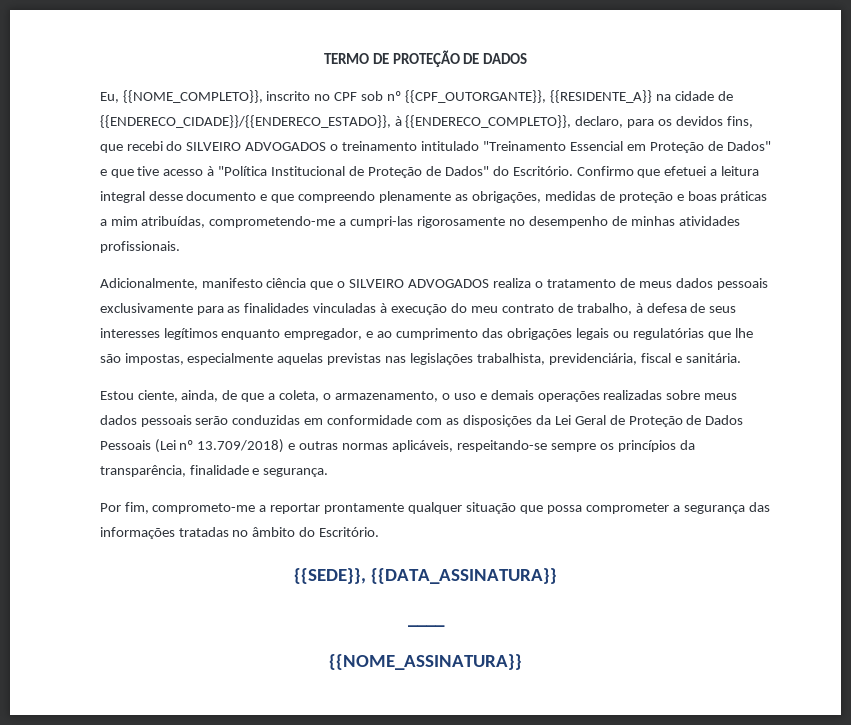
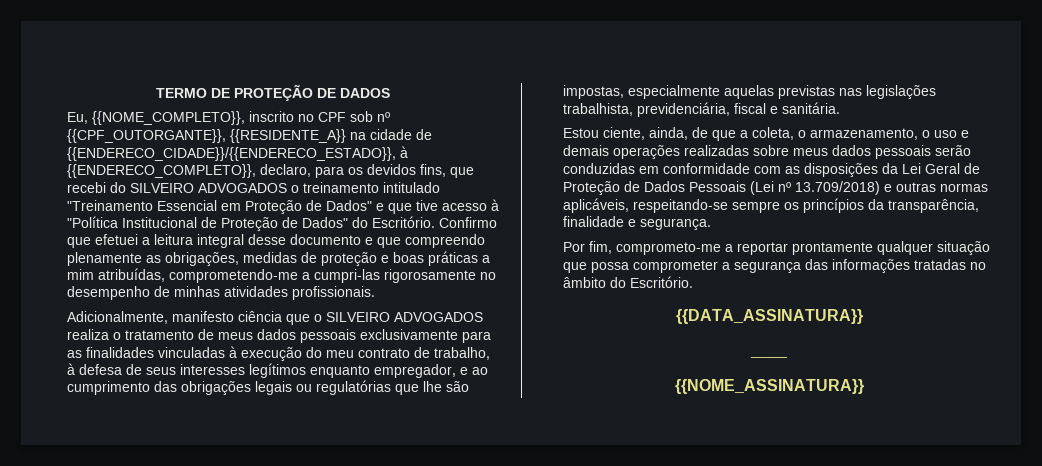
- {{SEDE}}, {{DATA_ASSINATURA}}
+ {{DATA_ASSINATURA}}

